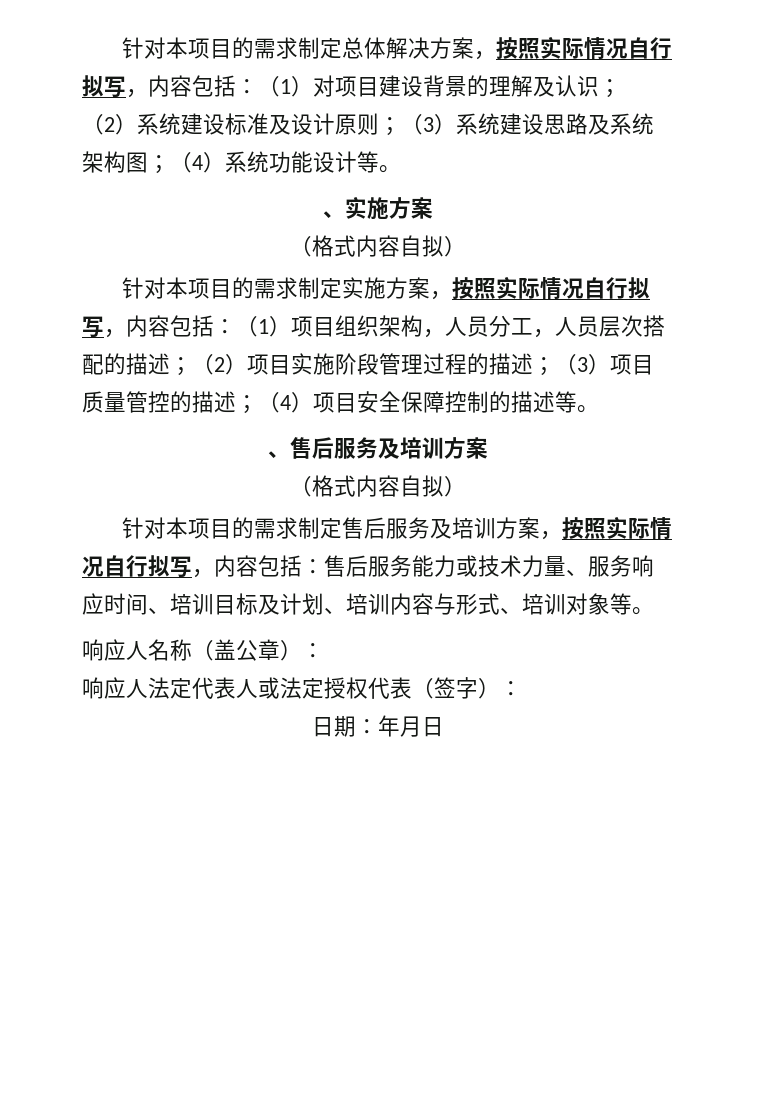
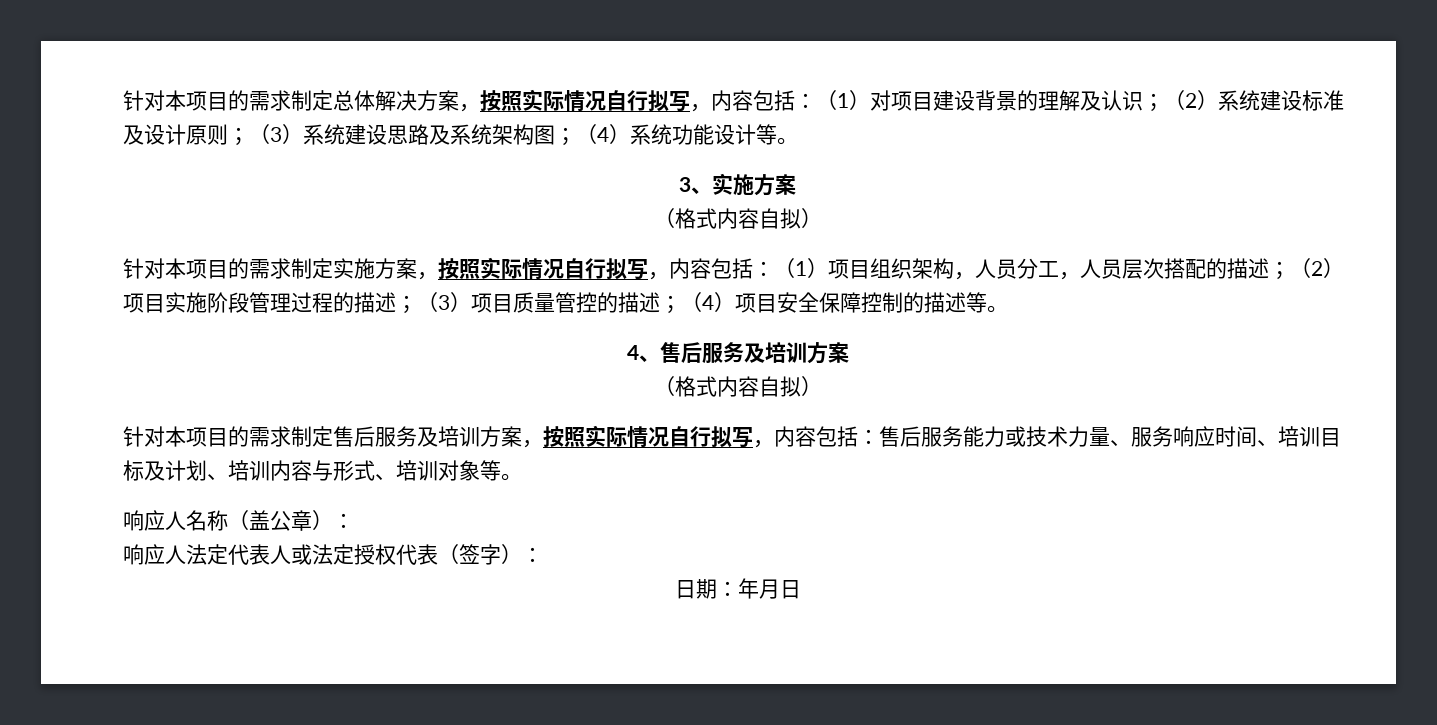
- 、实施方案
+ 3、实施方案
- 、售后服务及培训方案
+ 4、售后服务及培训方案

